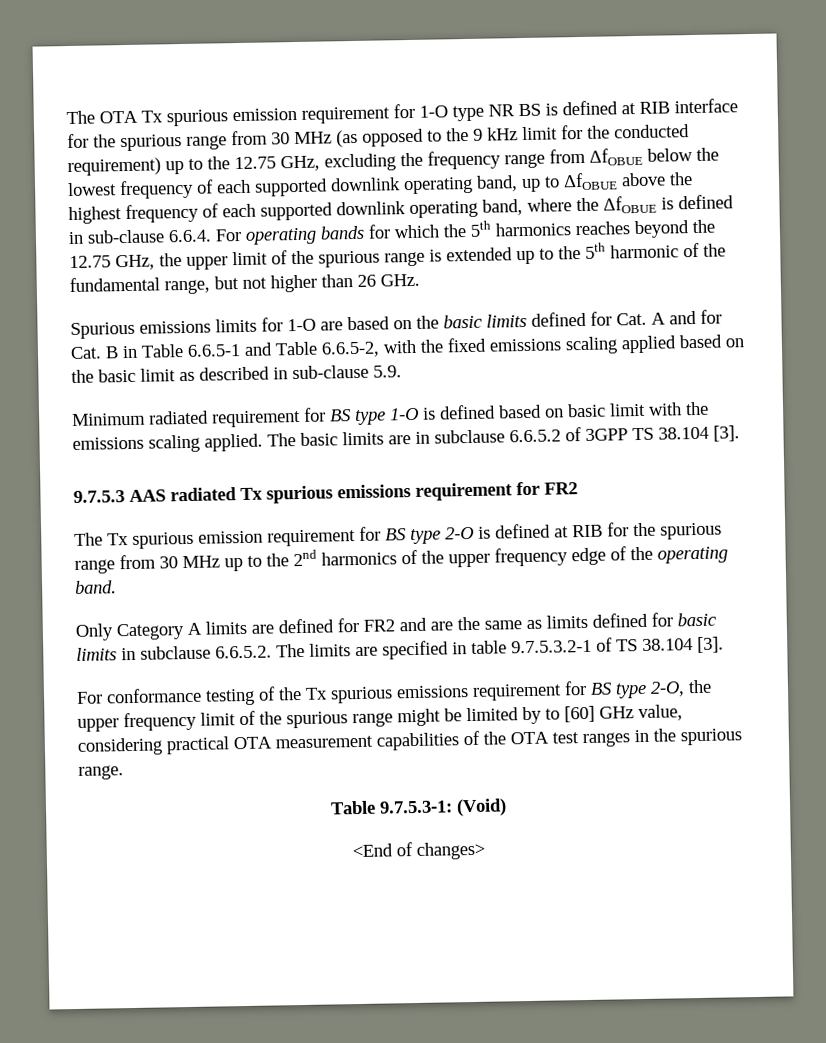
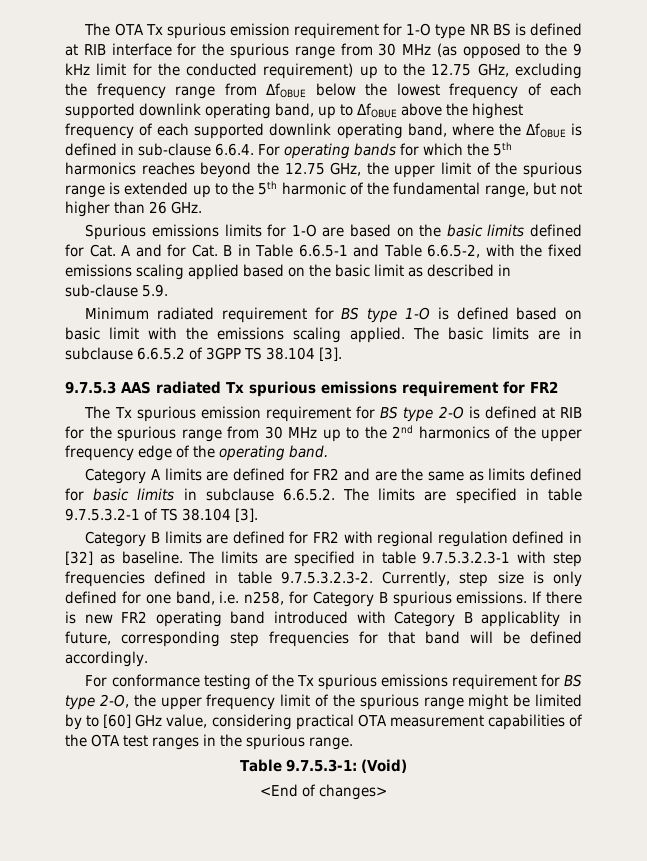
- Only Category A limits are defined for FR2 and are the same as limits defined for basic limits in subclause 6.6.5.2. The limits are specified in table 9.7.5.3.2-1 of TS 38.104 [3].
+ Category A limits are defined for FR2 and are the same as limits defined for basic limits in subclause 6.6.5.2. The limits are specified in table 9.7.5.3.2-1 of TS 38.104 [3].
+ Category B limits are defined for FR2 with regional regulation defined in [32] as baseline. The limits are specified in table 9.7.5.3.2.3-1 with step frequencies defined in table 9.7.5.3.2.3-2. Currently, step size is only defined for one band, i.e. n258, for Category B spurious emissions. If there is new FR2 operating band introduced with Category B applicablity in future, corresponding step frequencies for that band will be defined accordingly.

